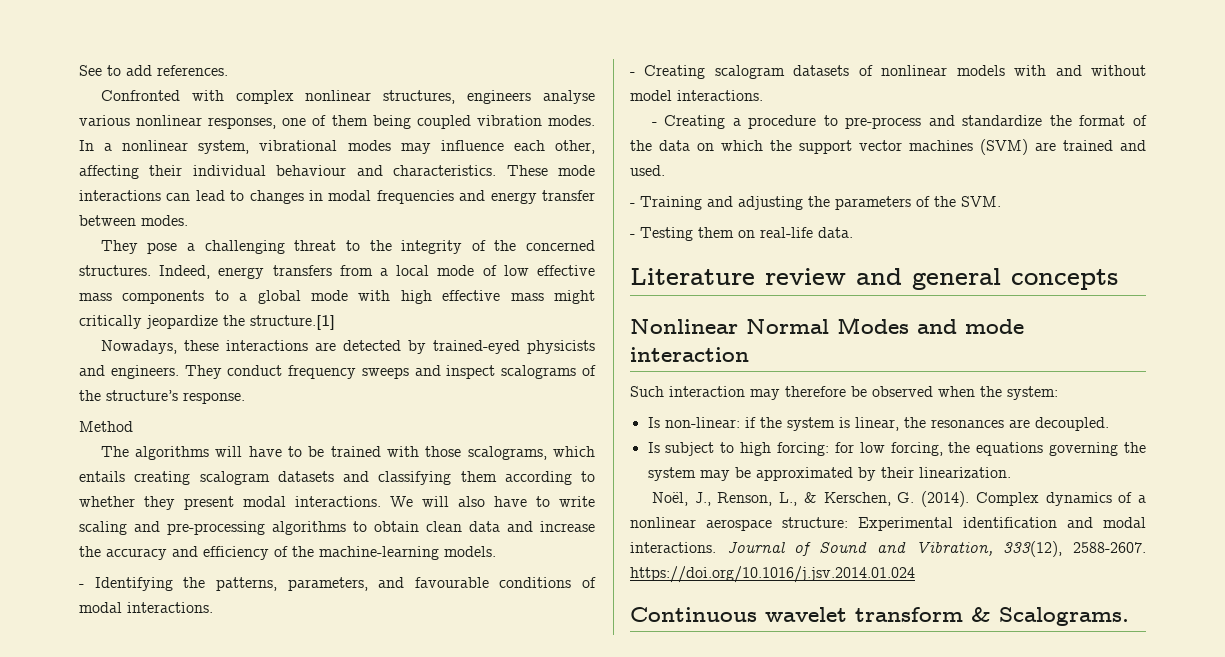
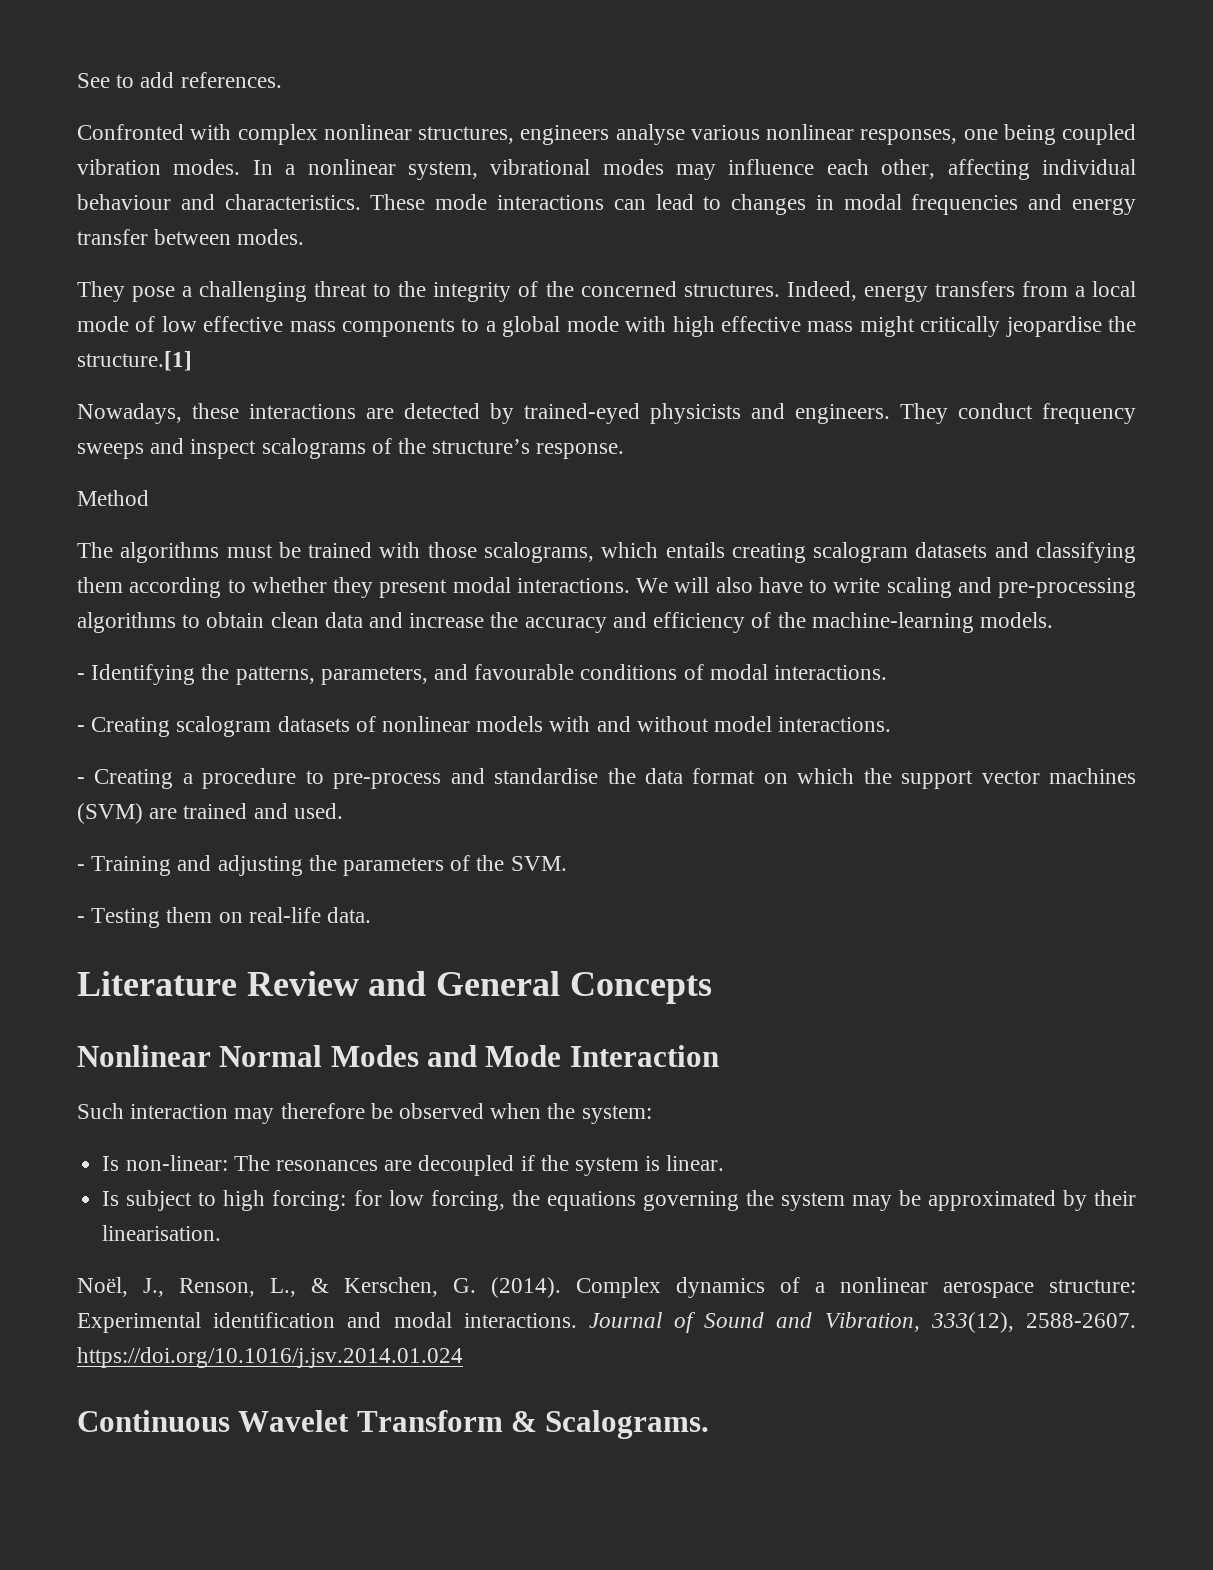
- Confronted with complex nonlinear structures, engineers analyse various nonlinear responses, one of them being coupled vibration modes.
+ Confronted with complex nonlinear structures, engineers analyse various nonlinear responses, one being coupled vibration modes.
- In a nonlinear system, vibrational modes may influence each other, affecting their individual behaviour and characteristics.
+ In a nonlinear system, vibrational modes may influence each other, affecting individual behaviour and characteristics.
- Indeed, energy transfers from a local mode of low effective mass components to a global mode with high effective mass might critically jeopardize the structure.[1]
+ Indeed, energy transfers from a local mode of low effective mass components to a global mode with high effective mass might critically jeopardise the structure.[1]
- The algorithms will have to be trained with those scalograms, which entails creating scalogram datasets and classifying them according to whether they present modal interactions.
+ The algorithms must be trained with those scalograms, which entails creating scalogram datasets and classifying them according to whether they present modal interactions.
- - Creating a procedure to pre-process and standardize the format of the data on which the support vector machines (SVM) are trained and used.
+ - Creating a procedure to pre-process and standardise the data format on which the support vector machines (SVM) are trained and used.
- Literature review and general concepts
+ Literature Review and General Concepts
- Nonlinear Normal Modes and mode interaction
+ Nonlinear Normal Modes and Mode Interaction
- Is non-linear: if the system is linear, the resonances are decoupled.
+ Is non-linear: The resonances are decoupled if the system is linear.
- Is subject to high forcing: for low forcing, the equations governing the system may be approximated by their linearization.
+ Is subject to high forcing: for low forcing, the equations governing the system may be approximated by their linearisation.
- Continuous wavelet transform & Scalograms.
+ Continuous Wavelet Transform & Scalograms.

